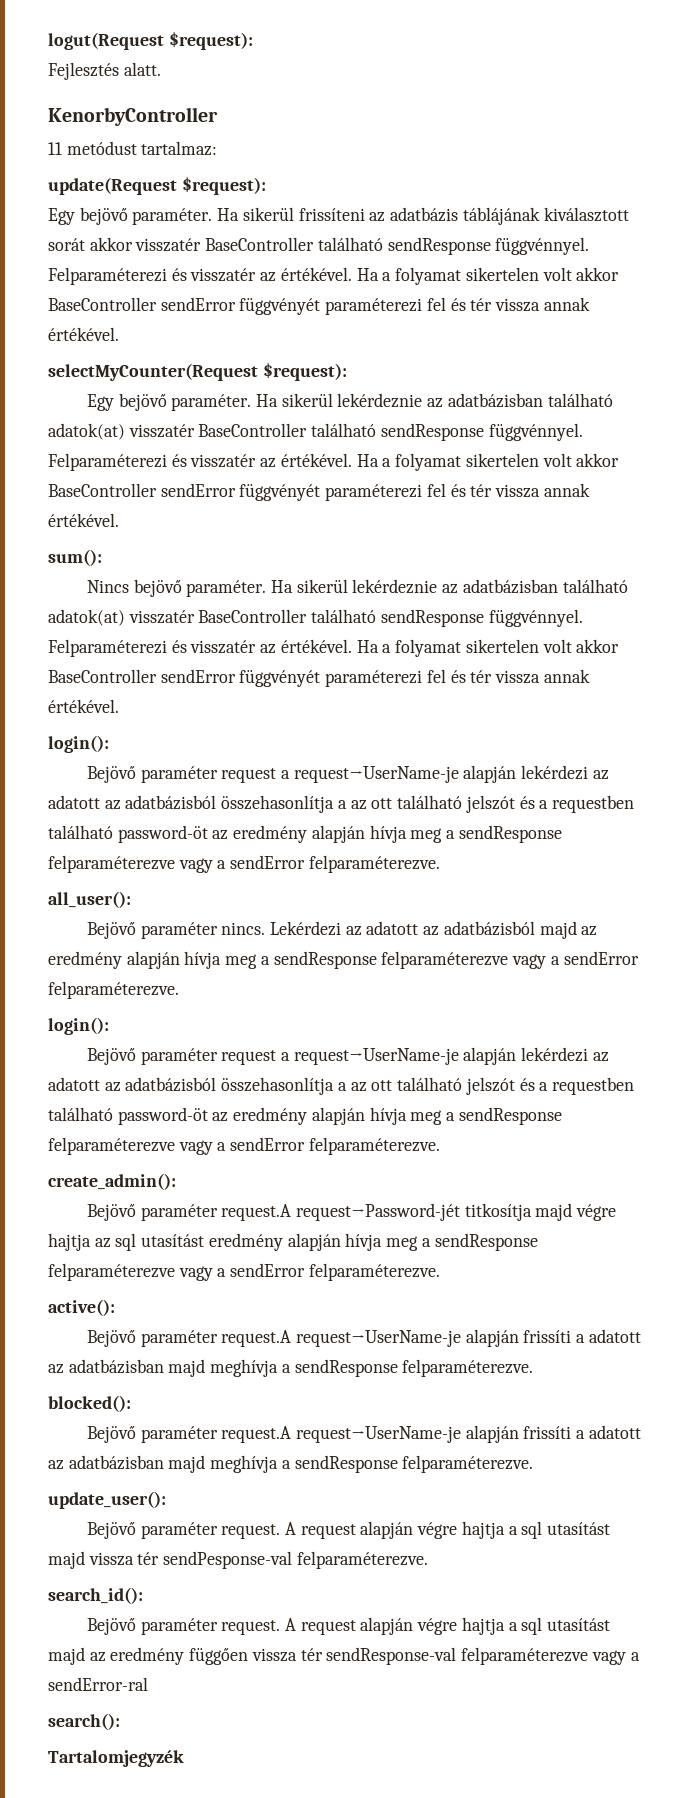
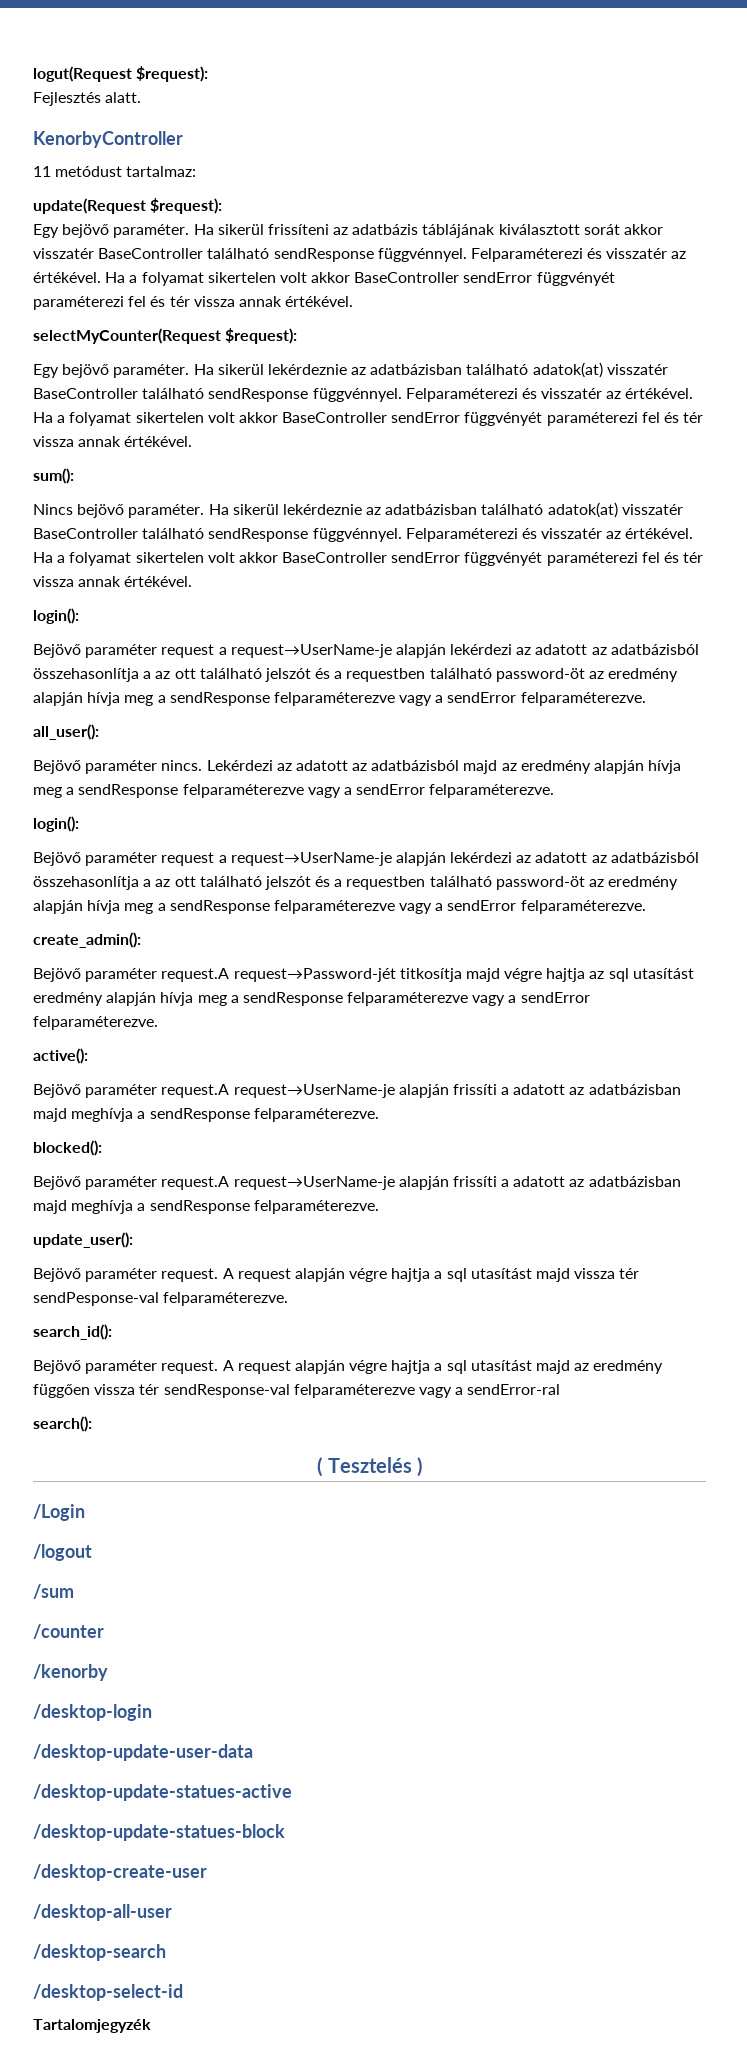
+ ( Tesztelés )
+ /Login
+ /logout
+ /sum
+ /counter
+ /kenorby
+ /desktop-login
+ /desktop-update-user-data
+ /desktop-update-statues-active
+ /desktop-update-statues-block
+ /desktop-create-user
+ /desktop-all-user
+ /desktop-search
+ /desktop-select-id

